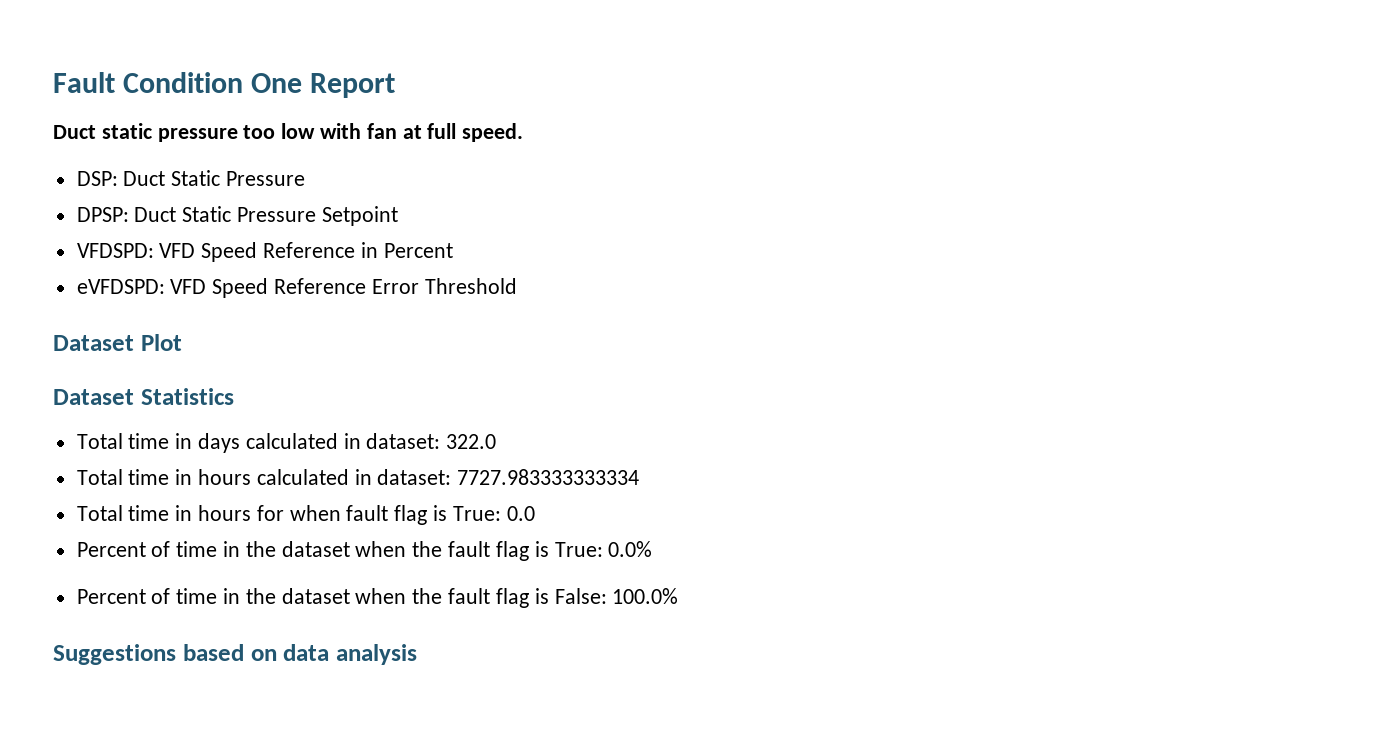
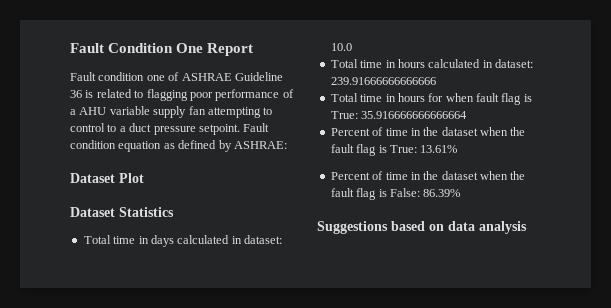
- Duct static pressure too low with fan at full speed.
- DSP: Duct Static Pressure
- DPSP: Duct Static Pressure Setpoint
- VFDSPD: VFD Speed Reference in Percent
- eVFDSPD: VFD Speed Reference Error Threshold
+ Fault condition one of ASHRAE Guideline 36 is related to flagging poor performance of a AHU variable supply fan attempting to control to a duct pressure setpoint. Fault condition equation as defined by ASHRAE:
- Total time in days calculated in dataset: 322.0
+ Total time in days calculated in dataset: 10.0
- Total time in hours calculated in dataset: 7727.983333333334
+ Total time in hours calculated in dataset: 239.91666666666666
- Total time in hours for when fault flag is True: 0.0
+ Total time in hours for when fault flag is True: 35.916666666666664
- Percent of time in the dataset when the fault flag is True: 0.0%
+ Percent of time in the dataset when the fault flag is True: 13.61%
- Percent of time in the dataset when the fault flag is False: 100.0%
+ Percent of time in the dataset when the fault flag is False: 86.39%

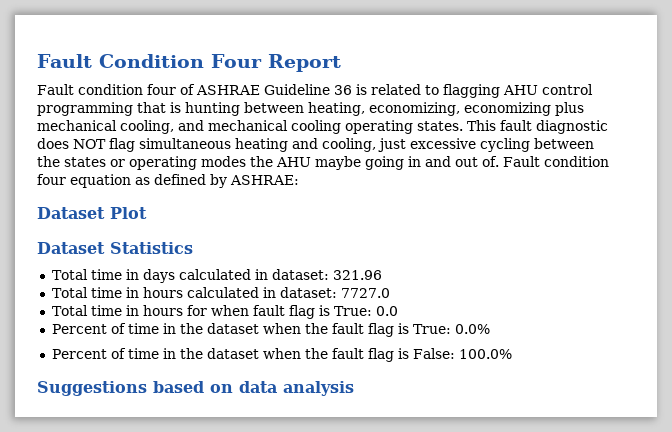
- Fault Condition One Report
+ Fault Condition Four Report
- Fault condition one of ASHRAE Guideline 36 is related to flagging poor performance of a AHU variable supply fan attempting to control to a duct pressure setpoint. Fault condition equation as defined by ASHRAE:
+ Fault condition four of ASHRAE Guideline 36 is related to flagging AHU control programming that is hunting between heating, economizing, economizing plus mechanical cooling, and mechanical cooling operating states. This fault diagnostic does NOT flag simultaneous heating and cooling, just excessive cycling between the states or operating modes the AHU maybe going in and out of. Fault condition four equation as defined by ASHRAE:
- Total time in days calculated in dataset: 10.0
+ Total time in days calculated in dataset: 321.96
- Total time in hours calculated in dataset: 239.91666666666666
+ Total time in hours calculated in dataset: 7727.0
- Total time in hours for when fault flag is True: 35.916666666666664
+ Total time in hours for when fault flag is True: 0.0
- Percent of time in the dataset when the fault flag is True: 13.61%
+ Percent of time in the dataset when the fault flag is True: 0.0%
- Percent of time in the dataset when the fault flag is False: 86.39%
+ Percent of time in the dataset when the fault flag is False: 100.0%

